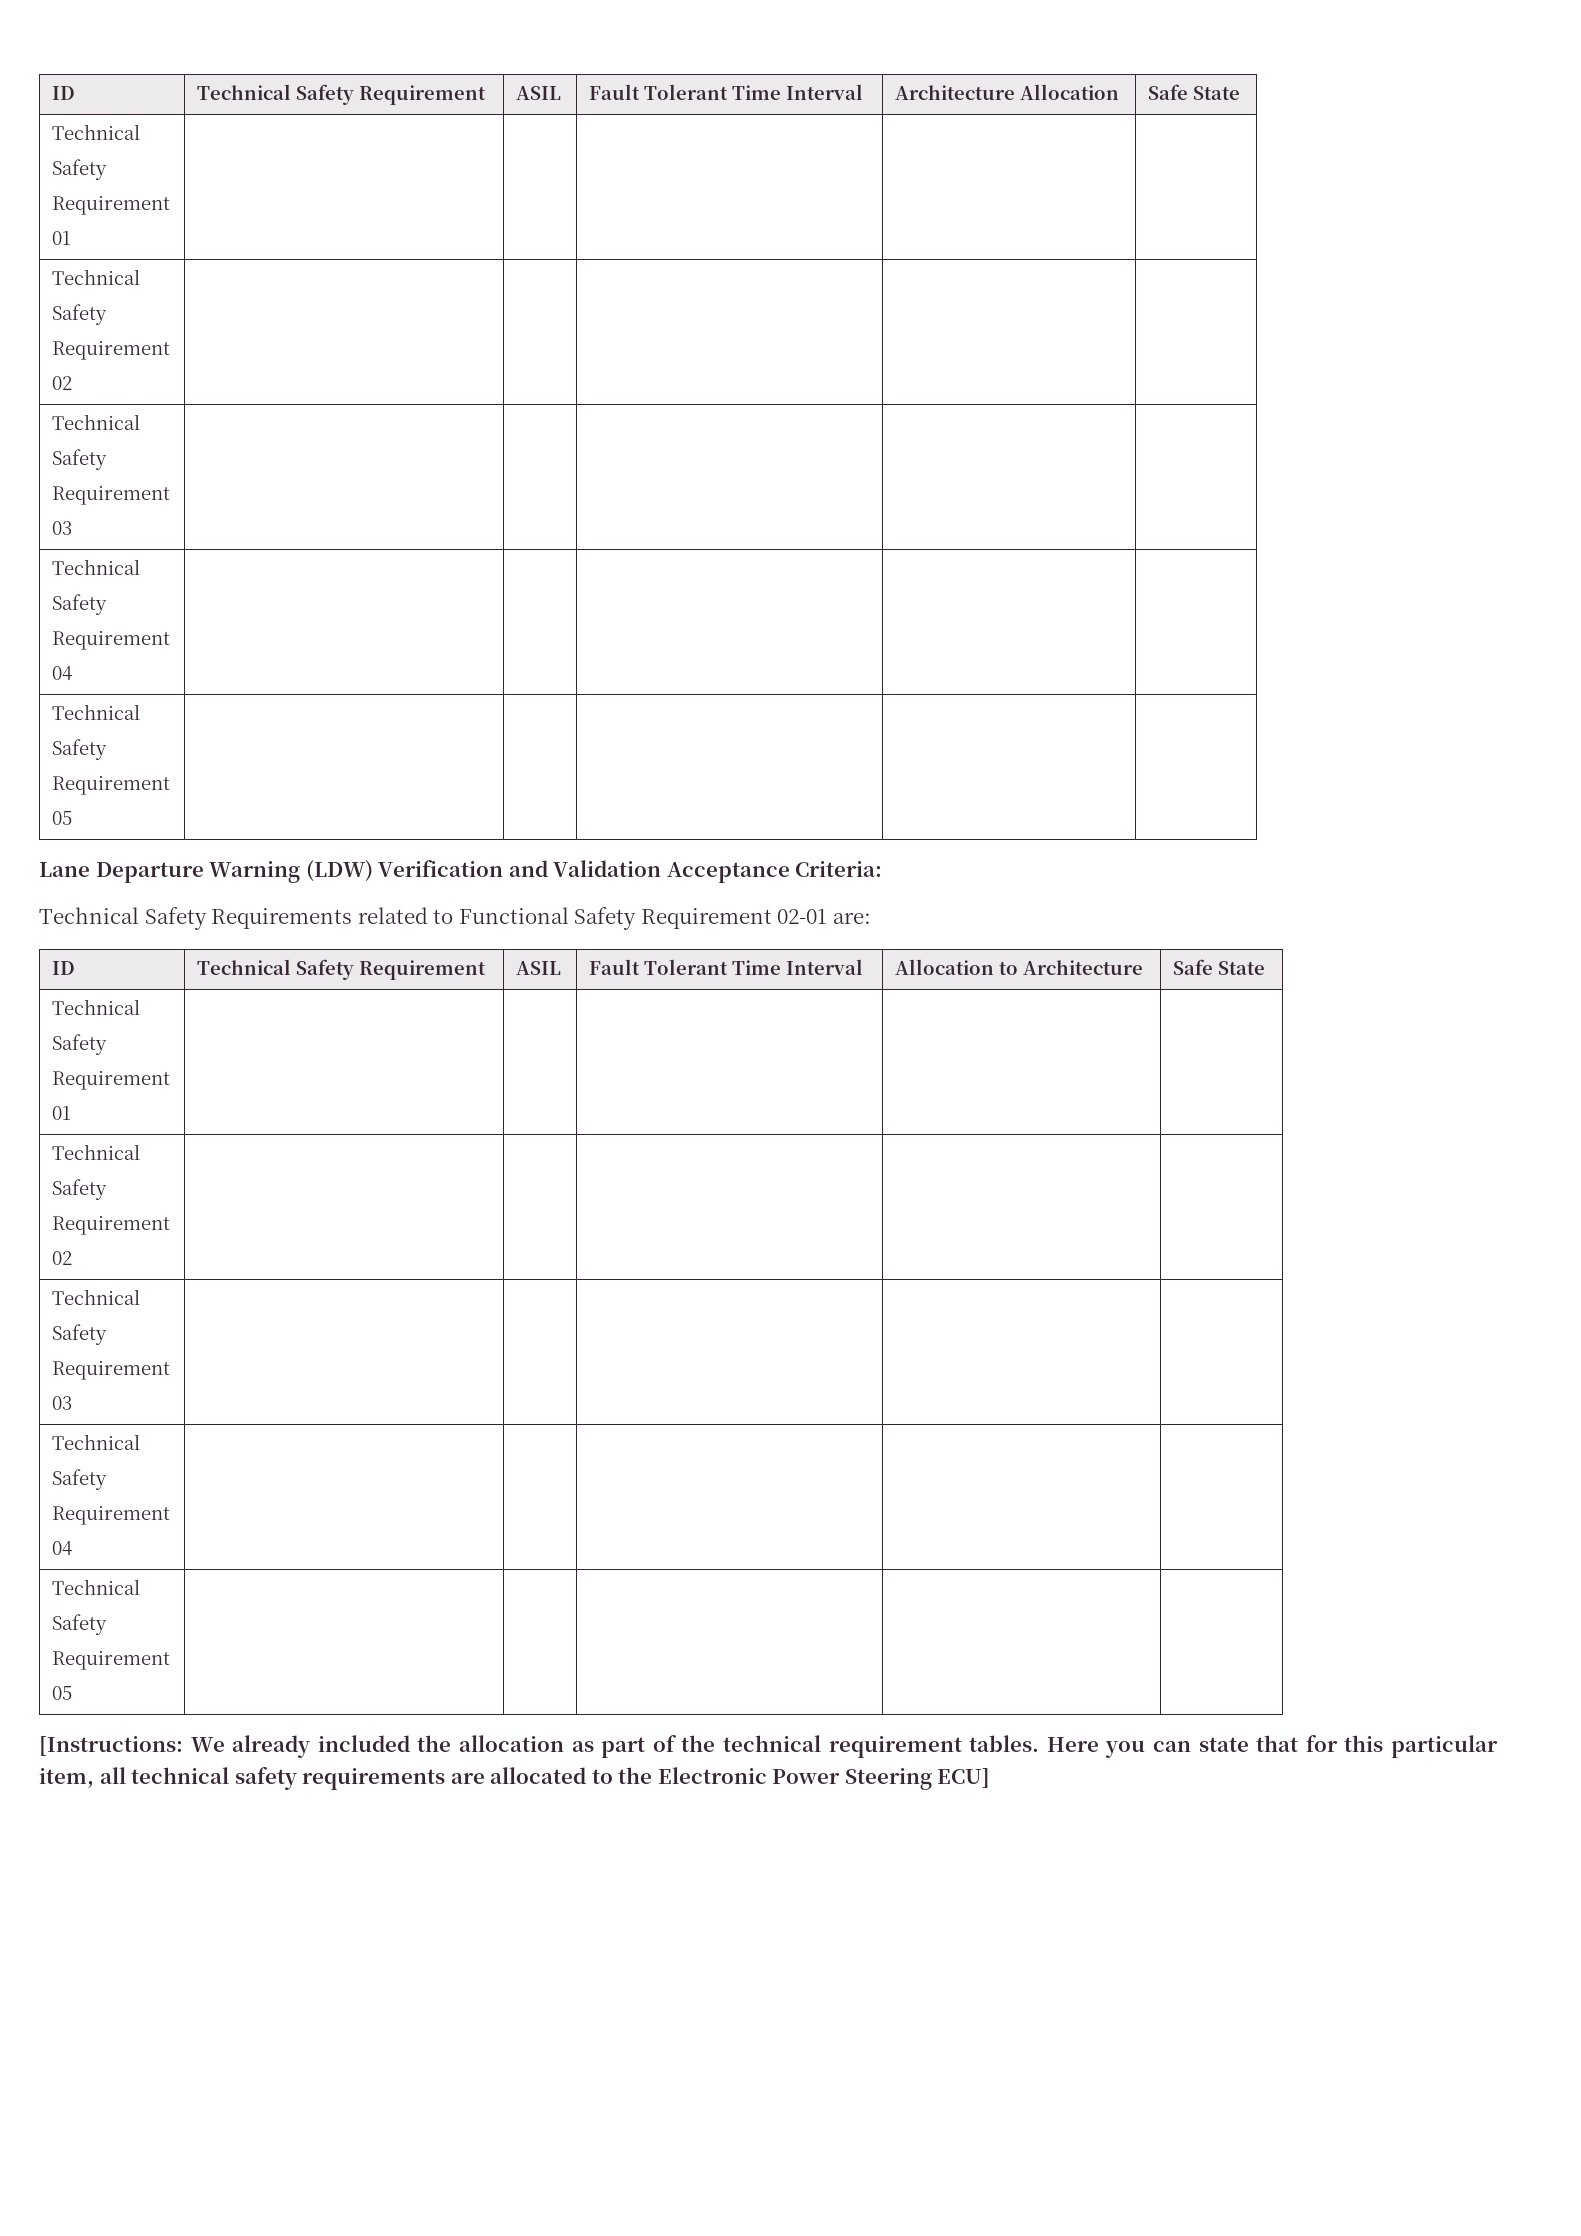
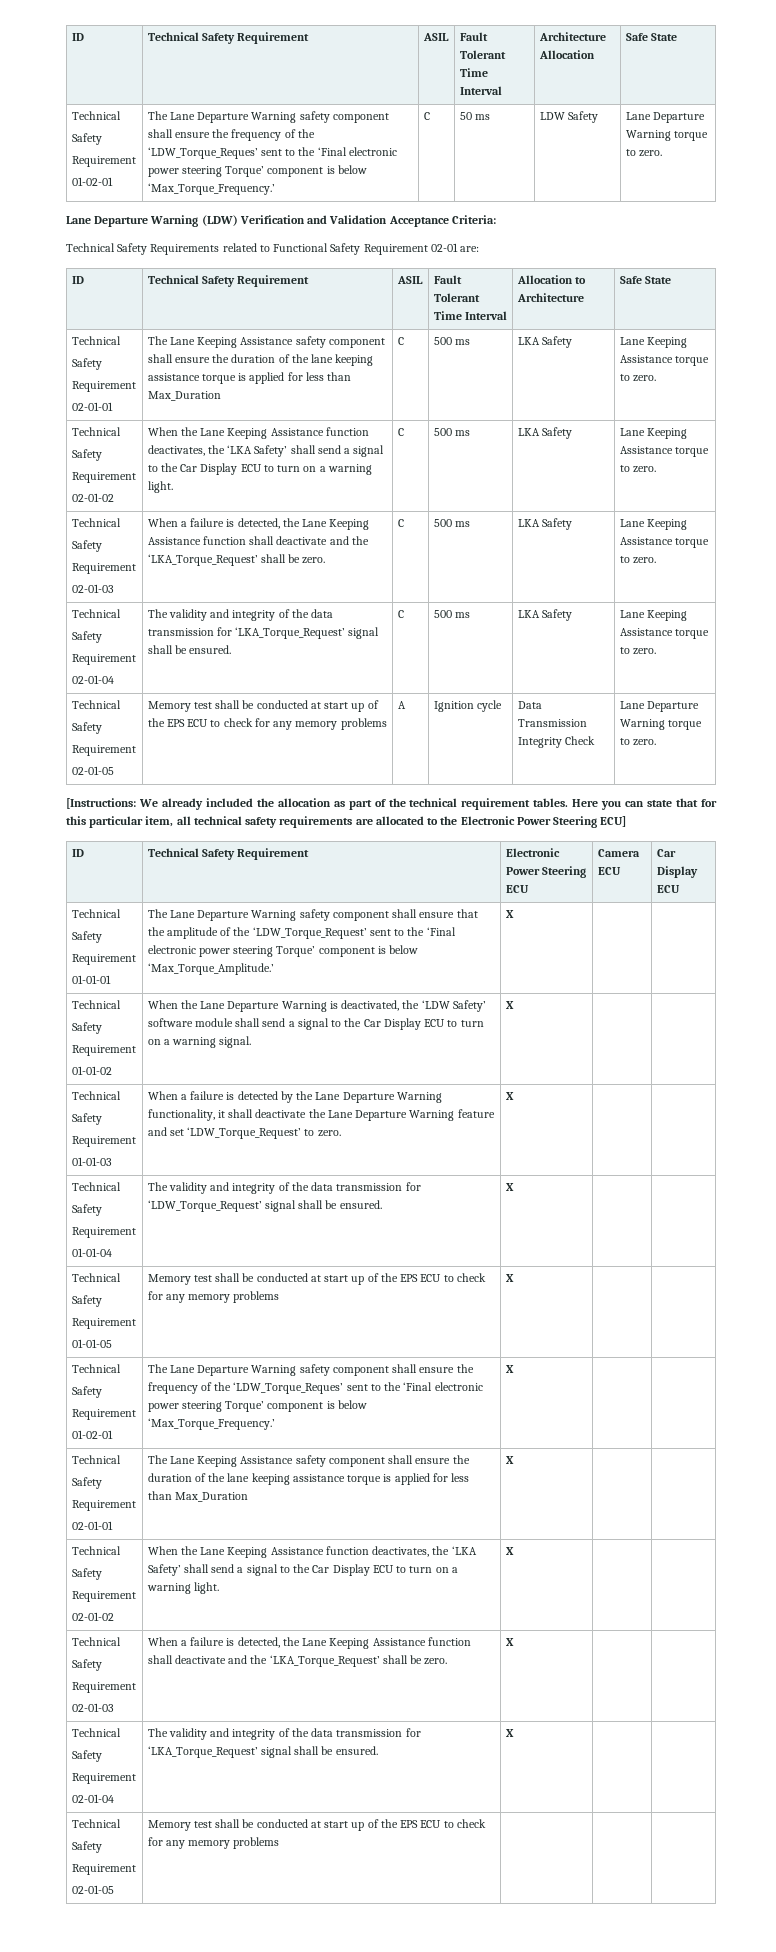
  ID | Technical Safety Requirement | ASIL | Fault Tolerant Time Interval | Architecture Allocation | Safe State
  Technical
  Safety
  Requirement
- 01 | | | | |
- Technical
- Safety
- Requirement
- 02 | | | | |
- Technical
- Safety
- Requirement
- 03 | | | | |
- Technical
- Safety
- Requirement
- 04 | | | | |
- Technical
- Safety
- Requirement
- 05 | | | | |
+ 01-02-01 | The Lane Departure Warning safety component shall ensure the frequency of the ‘LDW_Torque_Reques’ sent to the ‘Final electronic power steering Torque’ component is below ‘Max_Torque_Frequency.’ | C | 50 ms | LDW Safety | Lane Departure Warning torque to zero.
  ID | Technical Safety Requirement | ASIL | Fault Tolerant Time Interval | Allocation to Architecture | Safe State
  Technical
  Safety
  Requirement
- 01 | | | | |
+ 02-01-01 | The Lane Keeping Assistance safety component shall ensure the duration of the lane keeping assistance torque is applied for less than Max_Duration | C | 500 ms | LKA Safety | Lane Keeping Assistance torque to zero.
  Technical
  Safety
  Requirement
- 02 | | | | |
+ 02-01-02 | When the Lane Keeping Assistance function deactivates, the ‘LKA Safety’ shall send a signal to the Car Display ECU to turn on a warning light. | C | 500 ms | LKA Safety | Lane Keeping Assistance torque to zero.
  Technical
  Safety
  Requirement
- 03 | | | | |
+ 02-01-03 | When a failure is detected, the Lane Keeping Assistance function shall deactivate and the ‘LKA_Torque_Request’ shall be zero. | C | 500 ms | LKA Safety | Lane Keeping Assistance torque to zero.
  Technical
  Safety
  Requirement
- 04 | | | | |
+ 02-01-04 | The validity and integrity of the data transmission for ‘LKA_Torque_Request’ signal shall be ensured. | C | 500 ms | LKA Safety | Lane Keeping Assistance torque to zero.
  Technical
  Safety
  Requirement
- 05 | | | | |
+ 02-01-05 | Memory test shall be conducted at start up of the EPS ECU to check for any memory problems | A | Ignition cycle | Data Transmission Integrity Check | Lane Departure Warning torque to zero.
+ ID | Technical Safety Requirement | Electronic Power Steering ECU | Camera ECU | Car Display ECU
+ Technical
+ Safety
+ Requirement
+ 01-01-01 | The Lane Departure Warning safety component shall ensure that the amplitude of the ‘LDW_Torque_Request’ sent to the ‘Final electronic power steering Torque’ component is below ‘Max_Torque_Amplitude.’ | X | |
+ Technical
+ Safety
+ Requirement
+ 01-01-02 | When the Lane Departure Warning is deactivated, the ‘LDW Safety’ software module shall send a signal to the Car Display ECU to turn on a warning signal. | X | |
+ Technical
+ Safety
+ Requirement
+ 01-01-03 | When a failure is detected by the Lane Departure Warning functionality, it shall deactivate the Lane Departure Warning feature and set ‘LDW_Torque_Request’ to zero. | X | |
+ Technical
+ Safety
+ Requirement
+ 01-01-04 | The validity and integrity of the data transmission for ‘LDW_Torque_Request’ signal shall be ensured. | X | |
+ Technical
+ Safety
+ Requirement
+ 01-01-05 | Memory test shall be conducted at start up of the EPS ECU to check for any memory problems | X | |
+ Technical
+ Safety
+ Requirement
+ 01-02-01 | The Lane Departure Warning safety component shall ensure the frequency of the ‘LDW_Torque_Reques’ sent to the ‘Final electronic power steering Torque’ component is below ‘Max_Torque_Frequency.’ | X | |
+ Technical
+ Safety
+ Requirement
+ 02-01-01 | The Lane Keeping Assistance safety component shall ensure the duration of the lane keeping assistance torque is applied for less than Max_Duration | X | |
+ Technical
+ Safety
+ Requirement
+ 02-01-02 | When the Lane Keeping Assistance function deactivates, the ‘LKA Safety’ shall send a signal to the Car Display ECU to turn on a warning light. | X | |
+ Technical
+ Safety
+ Requirement
+ 02-01-03 | When a failure is detected, the Lane Keeping Assistance function shall deactivate and the ‘LKA_Torque_Request’ shall be zero. | X | |
+ Technical
+ Safety
+ Requirement
+ 02-01-04 | The validity and integrity of the data transmission for ‘LKA_Torque_Request’ signal shall be ensured. | X | |
+ Technical
+ Safety
+ Requirement
+ 02-01-05 | Memory test shall be conducted at start up of the EPS ECU to check for any memory problems | | |

